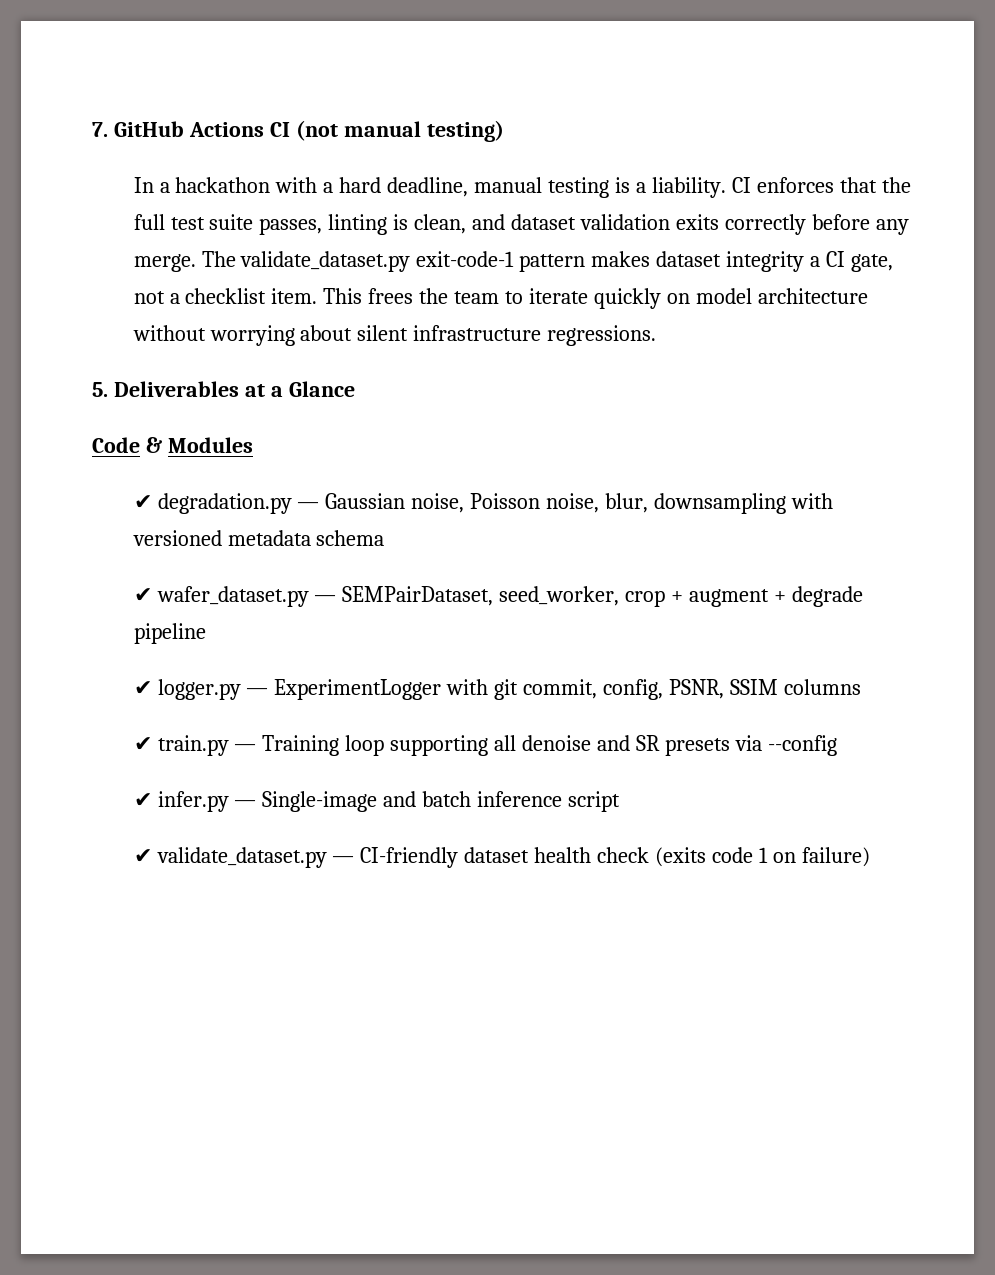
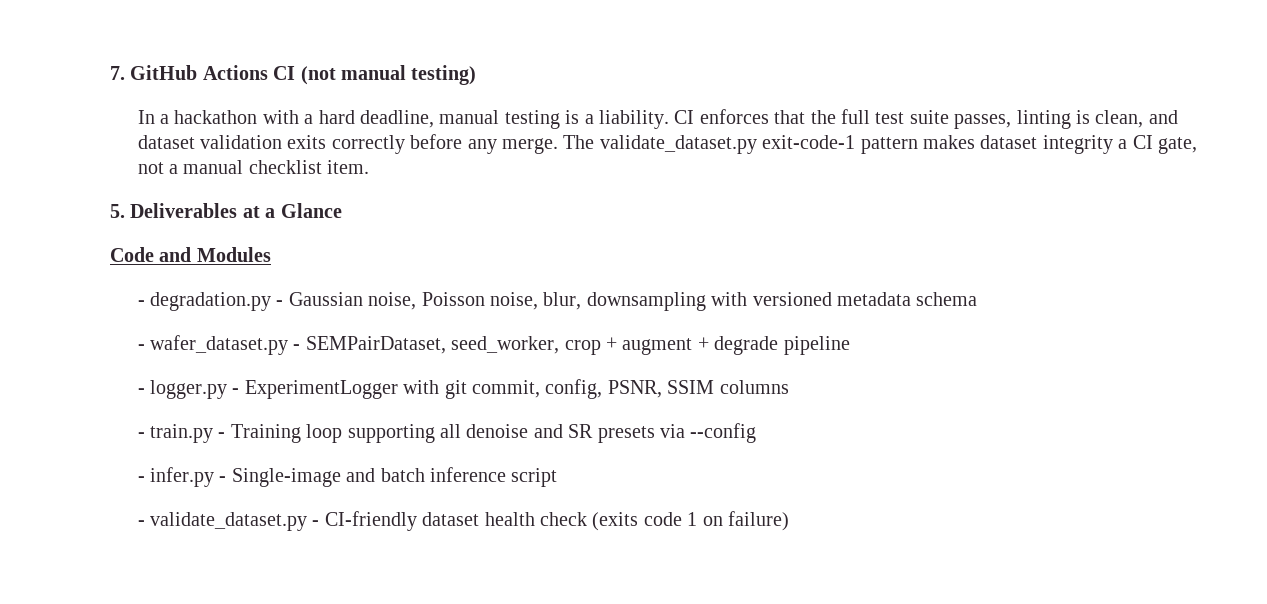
- The validate_dataset.py exit-code-1 pattern makes dataset integrity a CI gate, not a checklist item. This frees the team to iterate quickly on model architecture without worrying about silent infrastructure regressions.
+ The validate_dataset.py exit-code-1 pattern makes dataset integrity a CI gate, not a manual checklist item.
- Code & Modules
+ Code and Modules
- ✔ degradation.py — Gaussian noise, Poisson noise, blur, downsampling with versioned metadata schema
+ - degradation.py - Gaussian noise, Poisson noise, blur, downsampling with versioned metadata schema
- ✔ wafer_dataset.py — SEMPairDataset, seed_worker, crop + augment + degrade pipeline
+ - wafer_dataset.py - SEMPairDataset, seed_worker, crop + augment + degrade pipeline
- ✔ logger.py — ExperimentLogger with git commit, config, PSNR, SSIM columns
+ - logger.py - ExperimentLogger with git commit, config, PSNR, SSIM columns
- ✔ train.py — Training loop supporting all denoise and SR presets via --config
+ - train.py - Training loop supporting all denoise and SR presets via --config
- ✔ infer.py — Single-image and batch inference script
+ - infer.py - Single-image and batch inference script
- ✔ validate_dataset.py — CI-friendly dataset health check (exits code 1 on failure)
+ - validate_dataset.py - CI-friendly dataset health check (exits code 1 on failure)

